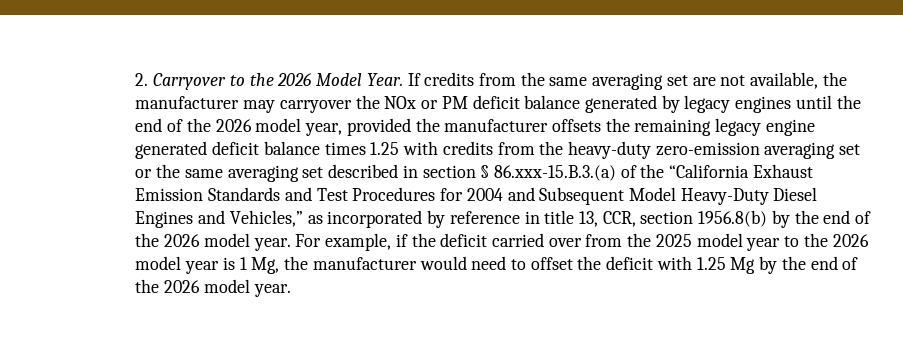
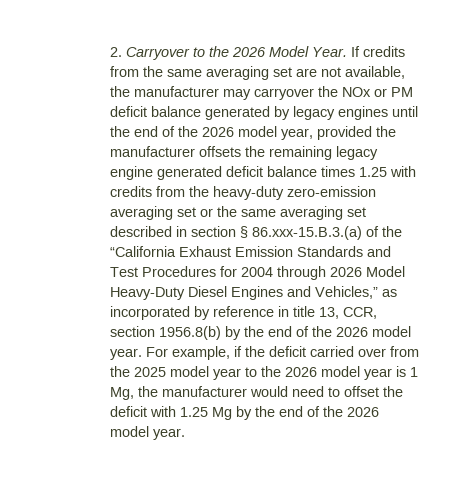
- If credits from the same averaging set are not available, the manufacturer may carryover the NOx or PM deficit balance generated by legacy engines until the end of the 2026 model year, provided the manufacturer offsets the remaining legacy engine generated deficit balance times 1.25 with credits from the heavy-duty zero-emission averaging set or the same averaging set described in section § 86.xxx-15.B.3.(a) of the “California Exhaust Emission Standards and Test Procedures for 2004 and Subsequent Model Heavy-Duty Diesel Engines and Vehicles,” as incorporated by reference in title 13, CCR, section 1956.8(b) by the end of the 2026 model year.
+ If credits from the same averaging set are not available, the manufacturer may carryover the NOx or PM deficit balance generated by legacy engines until the end of the 2026 model year, provided the manufacturer offsets the remaining legacy engine generated deficit balance times 1.25 with credits from the heavy-duty zero-emission averaging set or the same averaging set described in section § 86.xxx-15.B.3.(a) of the “California Exhaust Emission Standards and Test Procedures for 2004 through 2026 Model Heavy-Duty Diesel Engines and Vehicles,” as incorporated by reference in title 13, CCR, section 1956.8(b) by the end of the 2026 model year.

